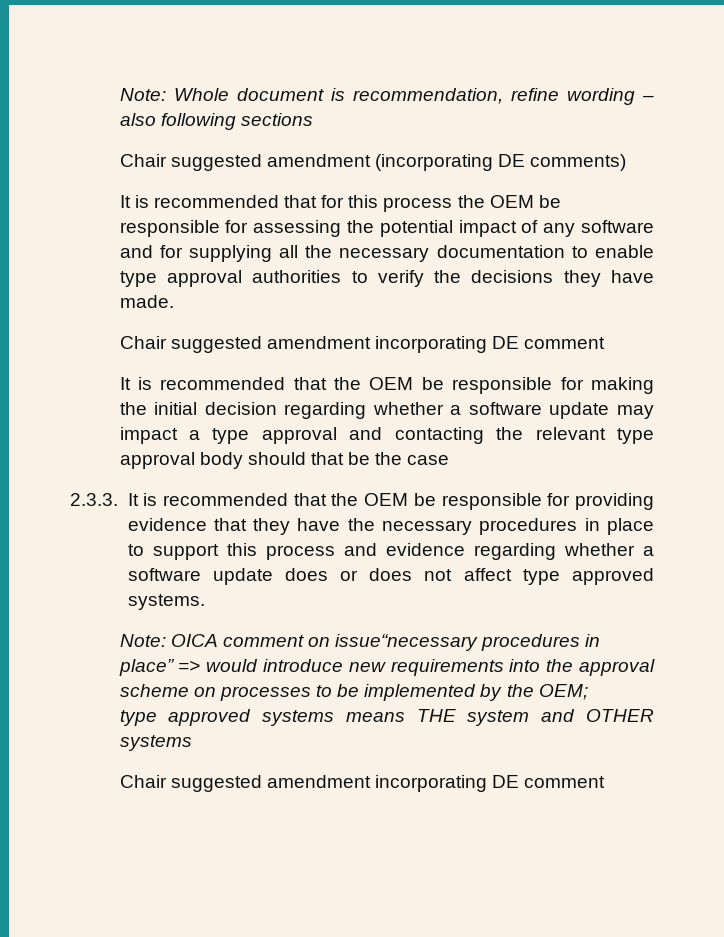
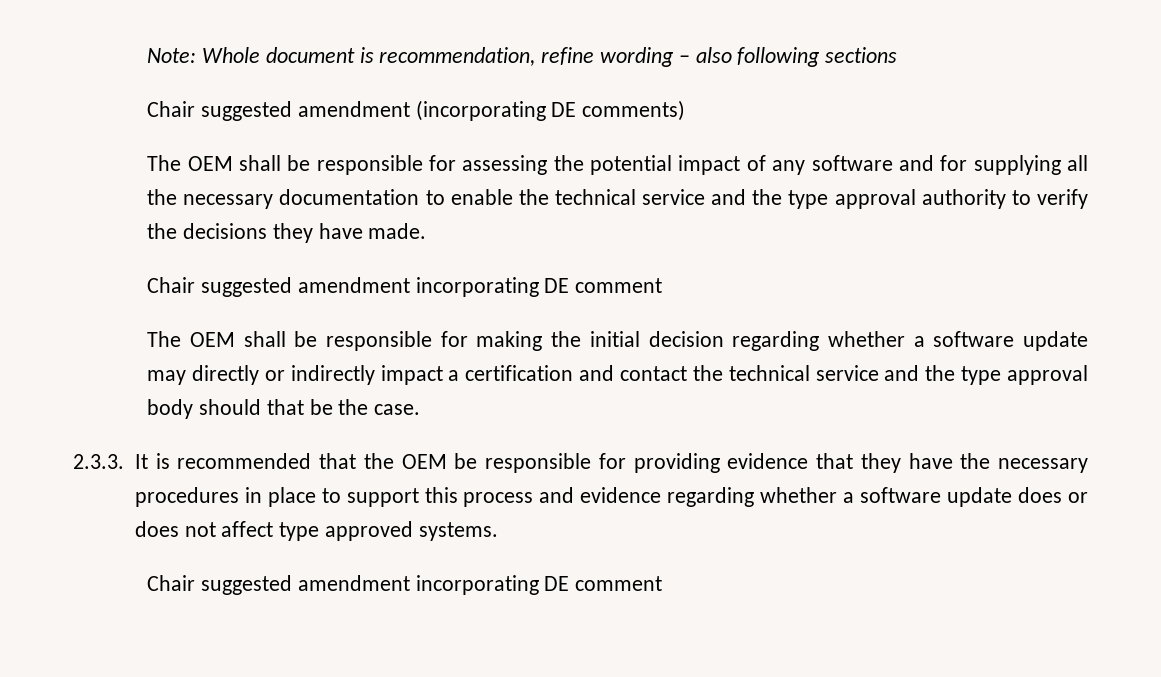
- It is recommended that for this process the OEM be responsible for assessing the potential impact of any software and for supplying all the necessary documentation to enable type approval authorities to verify the decisions they have made.
+ The OEM shall be responsible for assessing the potential impact of any software and for supplying all the necessary documentation to enable the technical service and the type approval authority to verify the decisions they have made.
- It is recommended that the OEM be responsible for making the initial decision regarding whether a software update may impact a type approval and contacting the relevant type approval body should that be the case
+ The OEM shall be responsible for making the initial decision regarding whether a software update may directly or indirectly impact a certification and contact the technical service and the type approval body should that be the case.
- Note: OICA comment on issue“necessary procedures in place” => would introduce new requirements into the approval scheme on processes to be implemented by the OEM;
- type approved systems means THE system and OTHER systems

